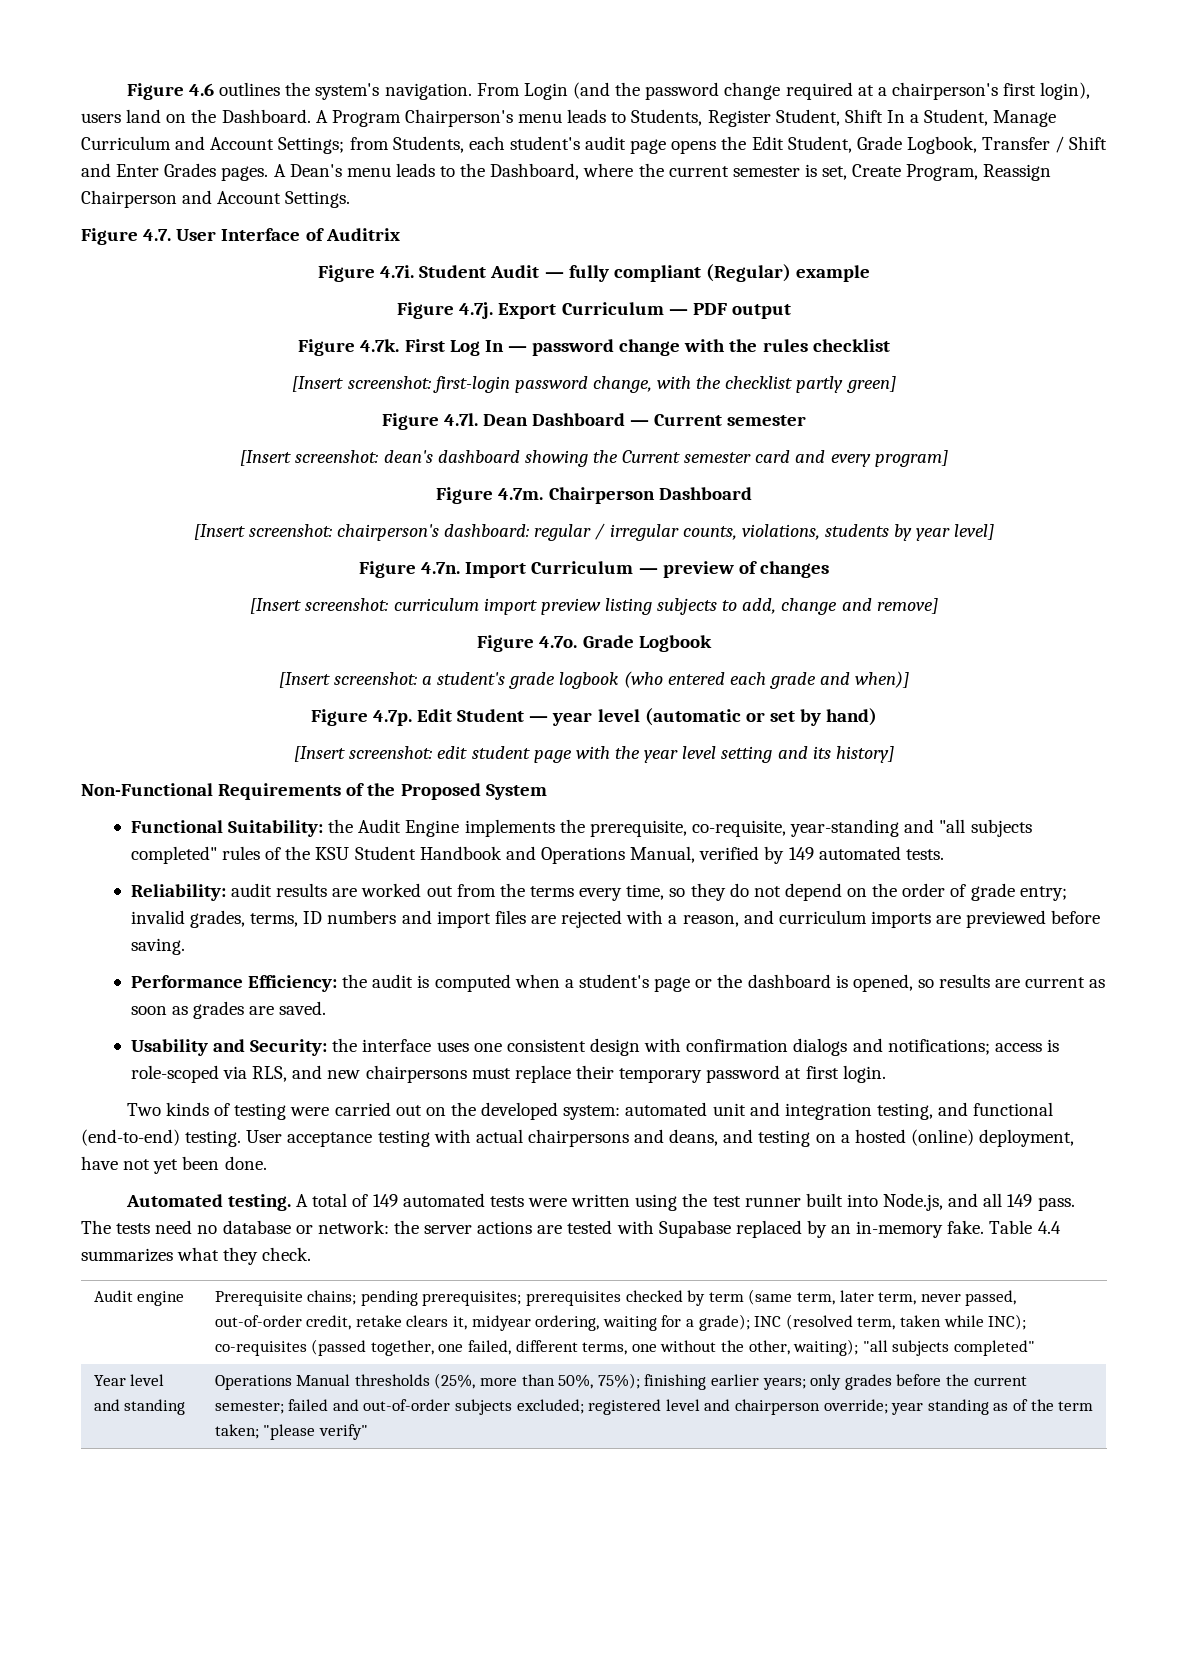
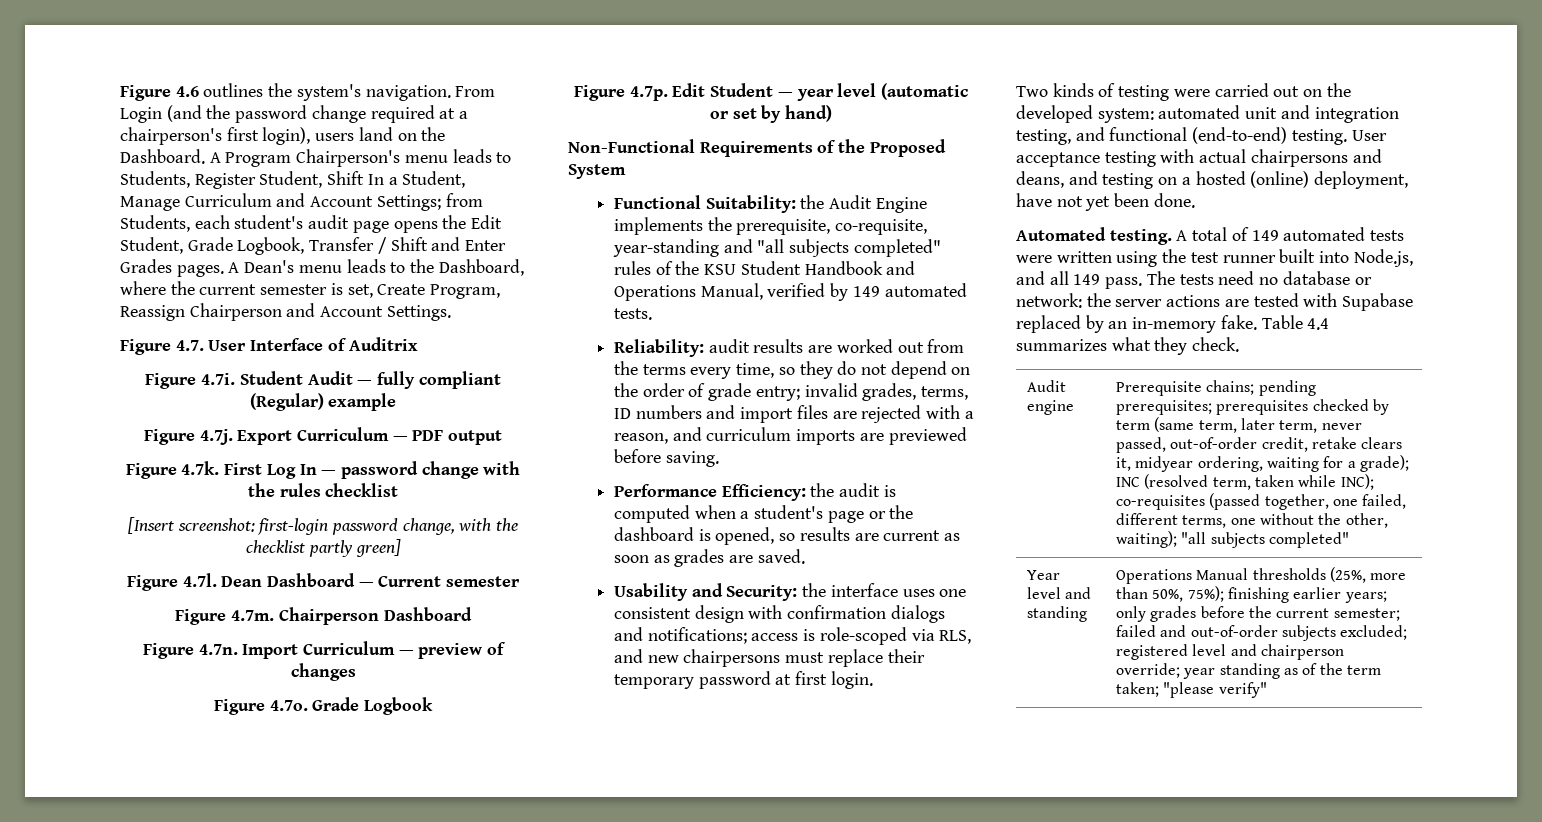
- [Insert screenshot: dean's dashboard showing the Current semester card and every program]
  Figure 4.7m. Chairperson Dashboard
- [Insert screenshot: chairperson's dashboard: regular / irregular counts, violations, students by year level]
- [Insert screenshot: curriculum import preview listing subjects to add, change and remove]
  Figure 4.7o. Grade Logbook
- [Insert screenshot: a student's grade logbook (who entered each grade and when)]
- [Insert screenshot: edit student page with the year level setting and its history]

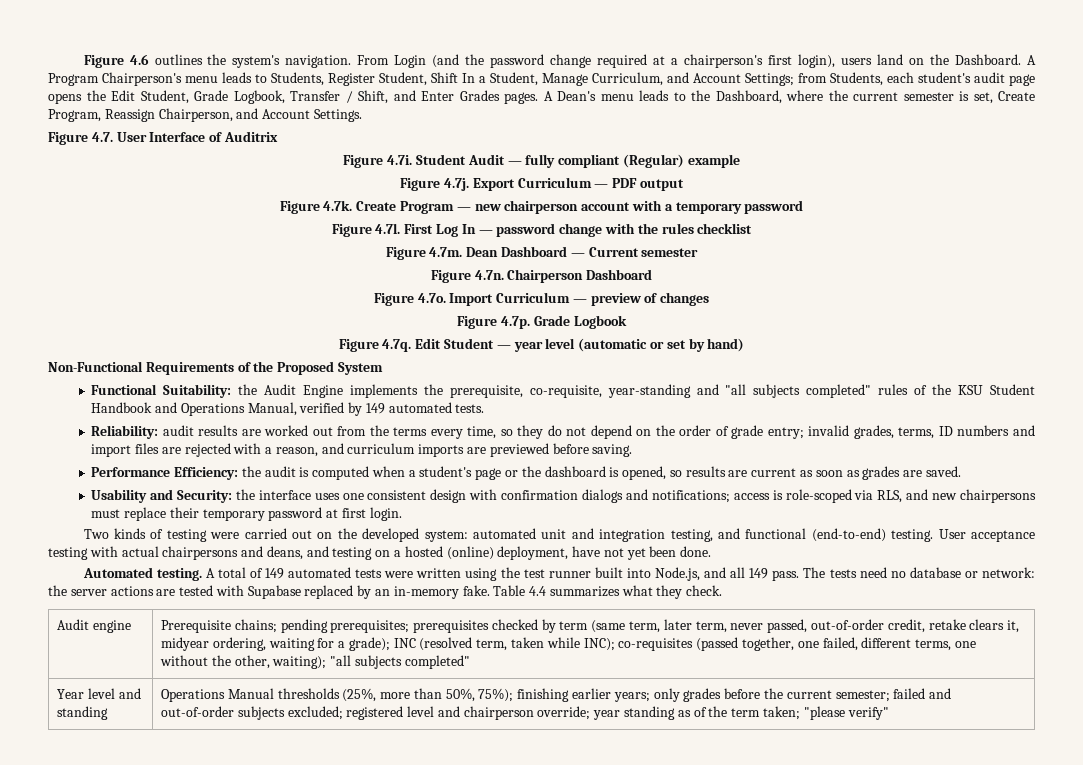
- A Program Chairperson's menu leads to Students, Register Student, Shift In a Student, Manage Curriculum and Account Settings; from Students, each student's audit page opens the Edit Student, Grade Logbook, Transfer / Shift and Enter Grades pages.
+ A Program Chairperson's menu leads to Students, Register Student, Shift In a Student, Manage Curriculum, and Account Settings; from Students, each student's audit page opens the Edit Student, Grade Logbook, Transfer / Shift, and Enter Grades pages.
- A Dean's menu leads to the Dashboard, where the current semester is set, Create Program, Reassign Chairperson and Account Settings.
+ A Dean's menu leads to the Dashboard, where the current semester is set, Create Program, Reassign Chairperson, and Account Settings.
- Figure 4.7k. First Log In — password change with the rules checklist
+ Figure 4.7k. Create Program — new chairperson account with a temporary password
+ Figure 4.7l. First Log In — password change with the rules checklist
- [Insert screenshot: first-login password change, with the checklist partly green]
- Figure 4.7l. Dean Dashboard — Current semester
+ Figure 4.7m. Dean Dashboard — Current semester
- Figure 4.7m. Chairperson Dashboard
+ Figure 4.7n. Chairperson Dashboard
- Figure 4.7n. Import Curriculum — preview of changes
+ Figure 4.7o. Import Curriculum — preview of changes
- Figure 4.7o. Grade Logbook
+ Figure 4.7p. Grade Logbook
- Figure 4.7p. Edit Student — year level (automatic or set by hand)
+ Figure 4.7q. Edit Student — year level (automatic or set by hand)

